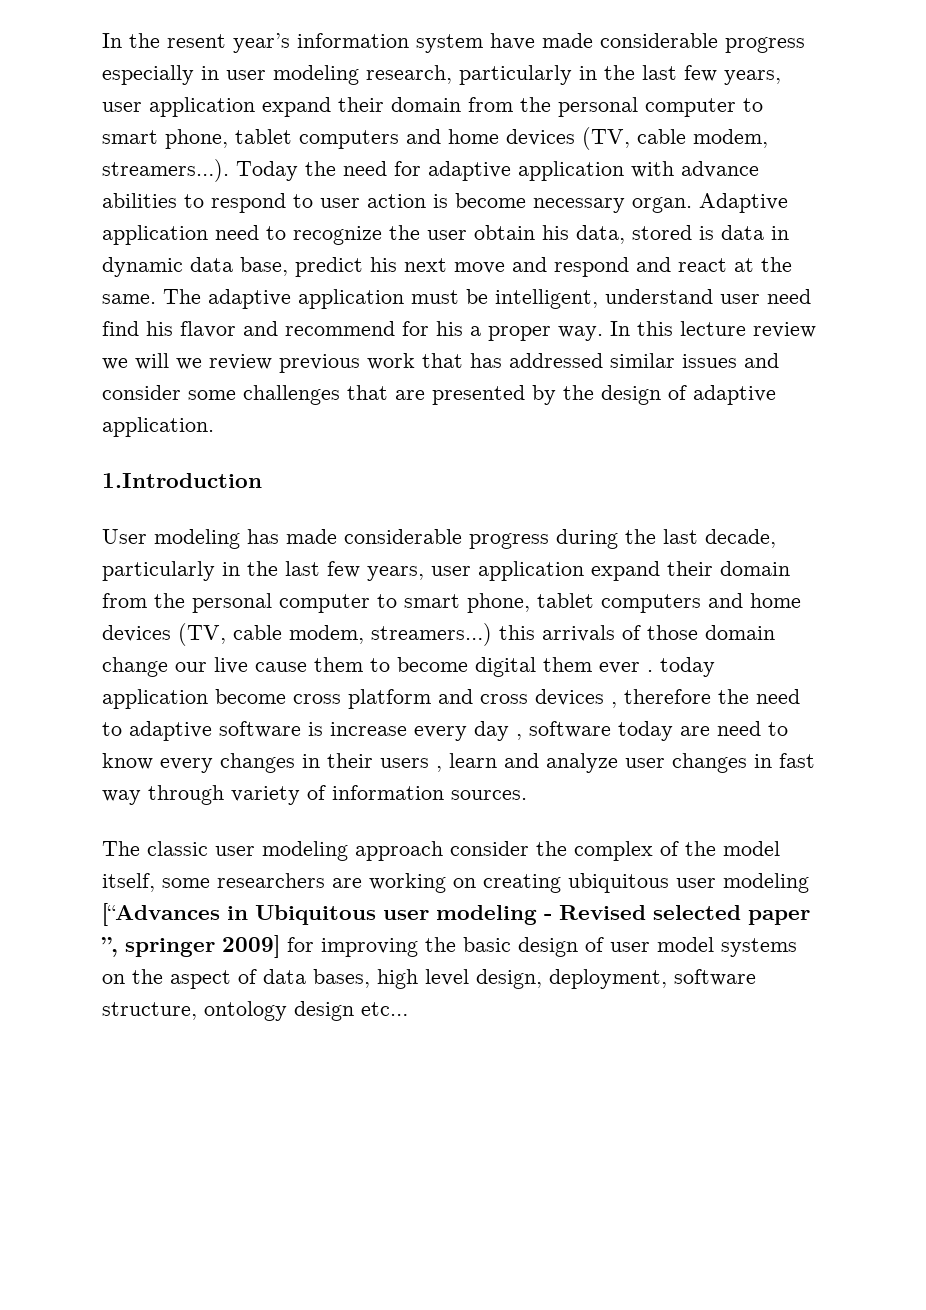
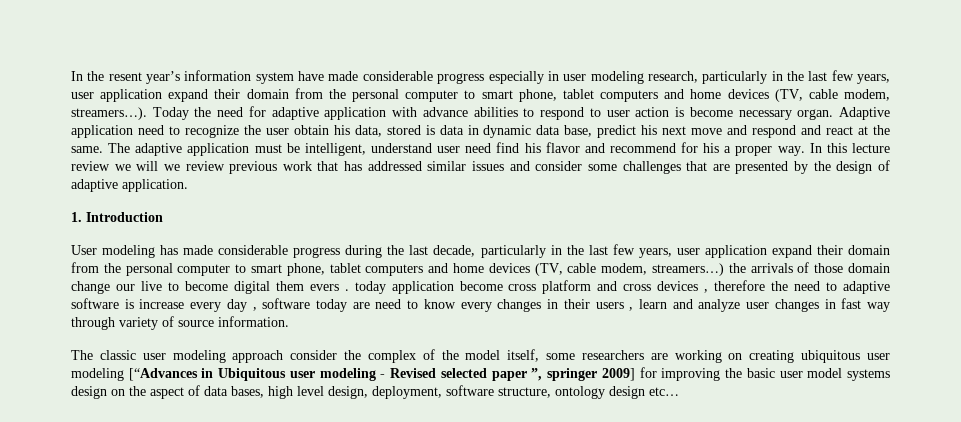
- 1.Introduction
+ 1. Introduction
- User modeling has made considerable progress during the last decade, particularly in the last few years, user application expand their domain from the personal computer to smart phone, tablet computers and home devices (TV, cable modem, streamers…) this arrivals of those domain change our live cause them to become digital them ever . today application become cross platform and cross devices , therefore the need to adaptive software is increase every day , software today are need to know every changes in their users , learn and analyze user changes in fast way through variety of information sources.
+ User modeling has made considerable progress during the last decade, particularly in the last few years, user application expand their domain from the personal computer to smart phone, tablet computers and home devices (TV, cable modem, streamers…) the arrivals of those domain change our live to become digital them evers . today application become cross platform and cross devices , therefore the need to adaptive software is increase every day , software today are need to know every changes in their users , learn and analyze user changes in fast way through variety of source information.
- The classic user modeling approach consider the complex of the model itself, some researchers are working on creating ubiquitous user modeling [“Advances in Ubiquitous user modeling - Revised selected paper ”, springer 2009] for improving the basic design of user model systems on the aspect of data bases, high level design, deployment, software structure, ontology design etc…
+ The classic user modeling approach consider the complex of the model itself, some researchers are working on creating ubiquitous user modeling [“Advances in Ubiquitous user modeling - Revised selected paper ”, springer 2009] for improving the basic user model systems design on the aspect of data bases, high level design, deployment, software structure, ontology design etc…

